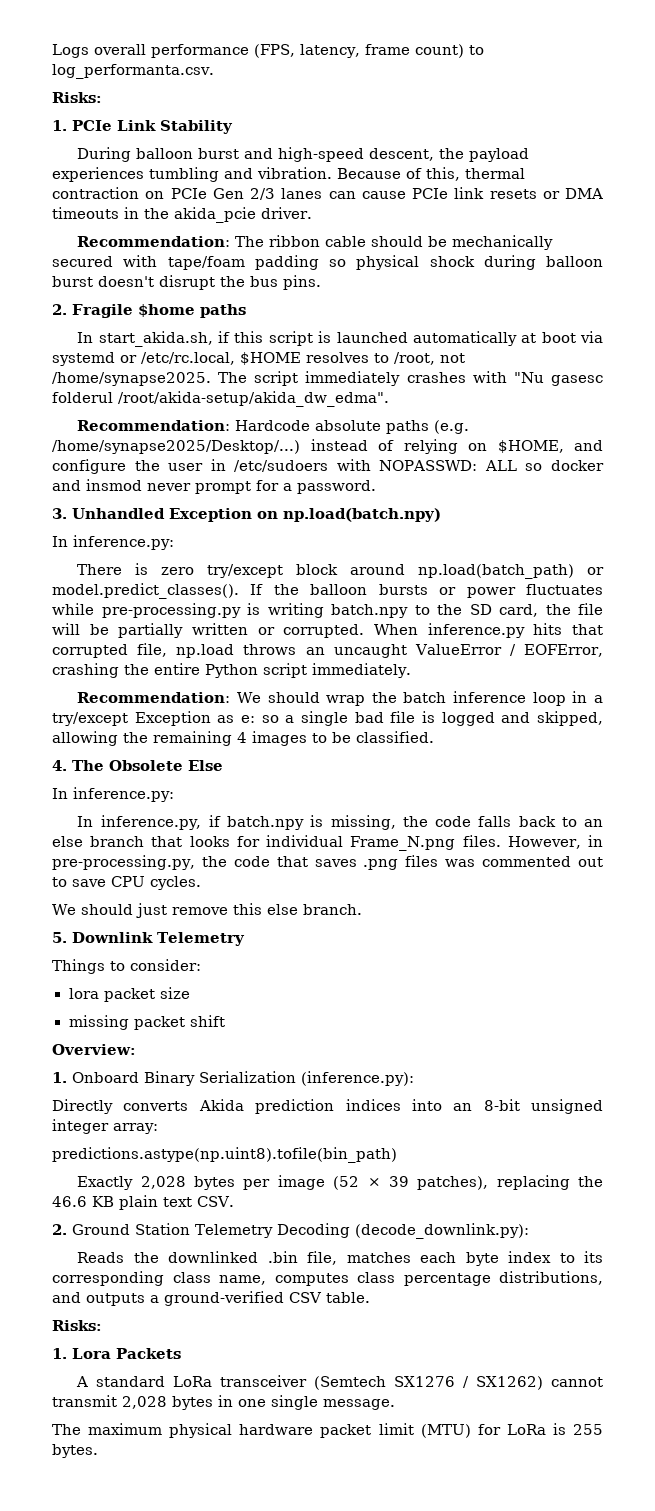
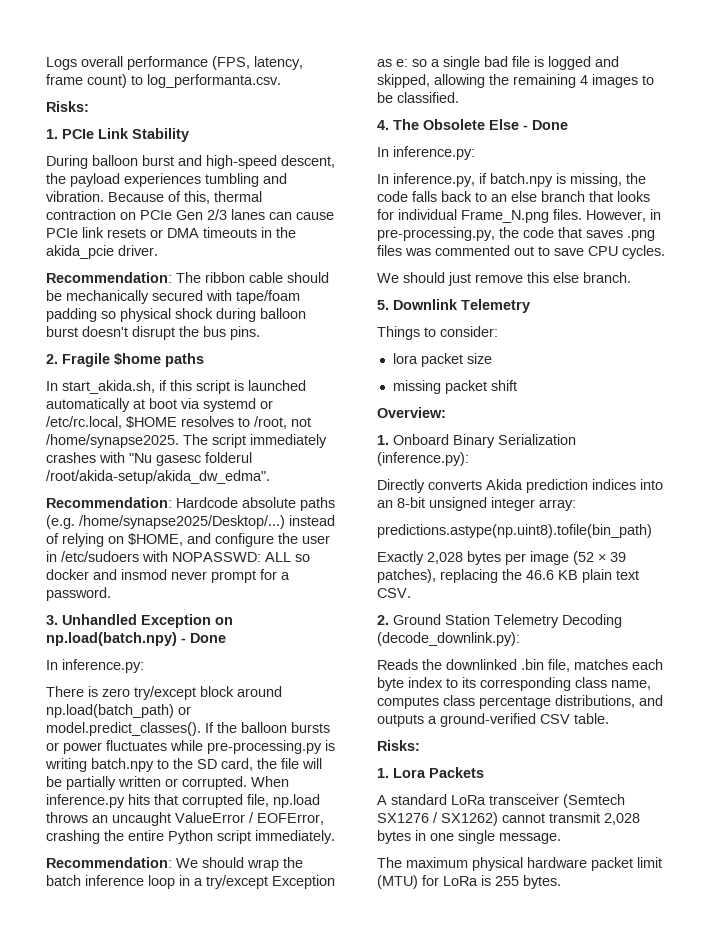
- 3. Unhandled Exception on np.load(batch.npy)
+ 3. Unhandled Exception on np.load(batch.npy) - Done
- 4. The Obsolete Else
+ 4. The Obsolete Else - Done

